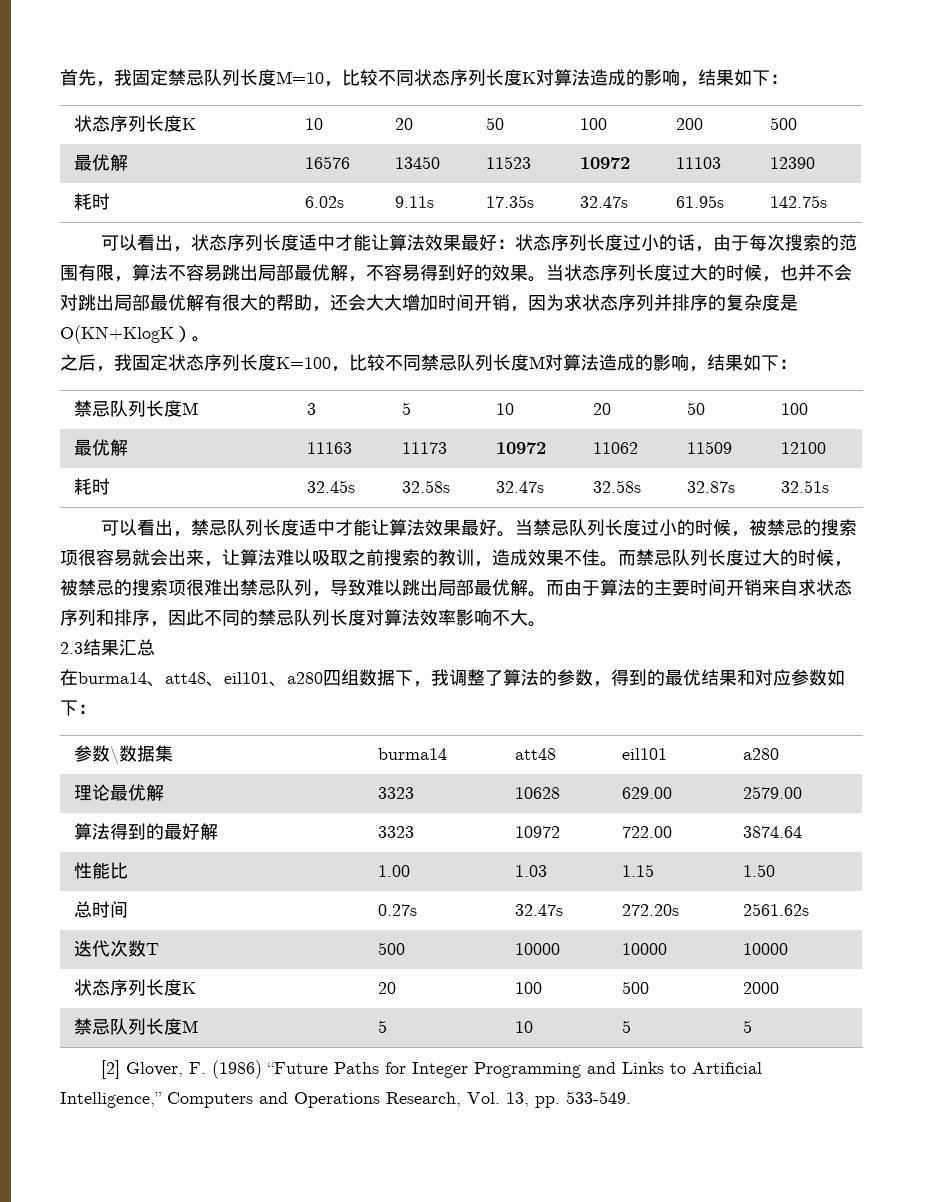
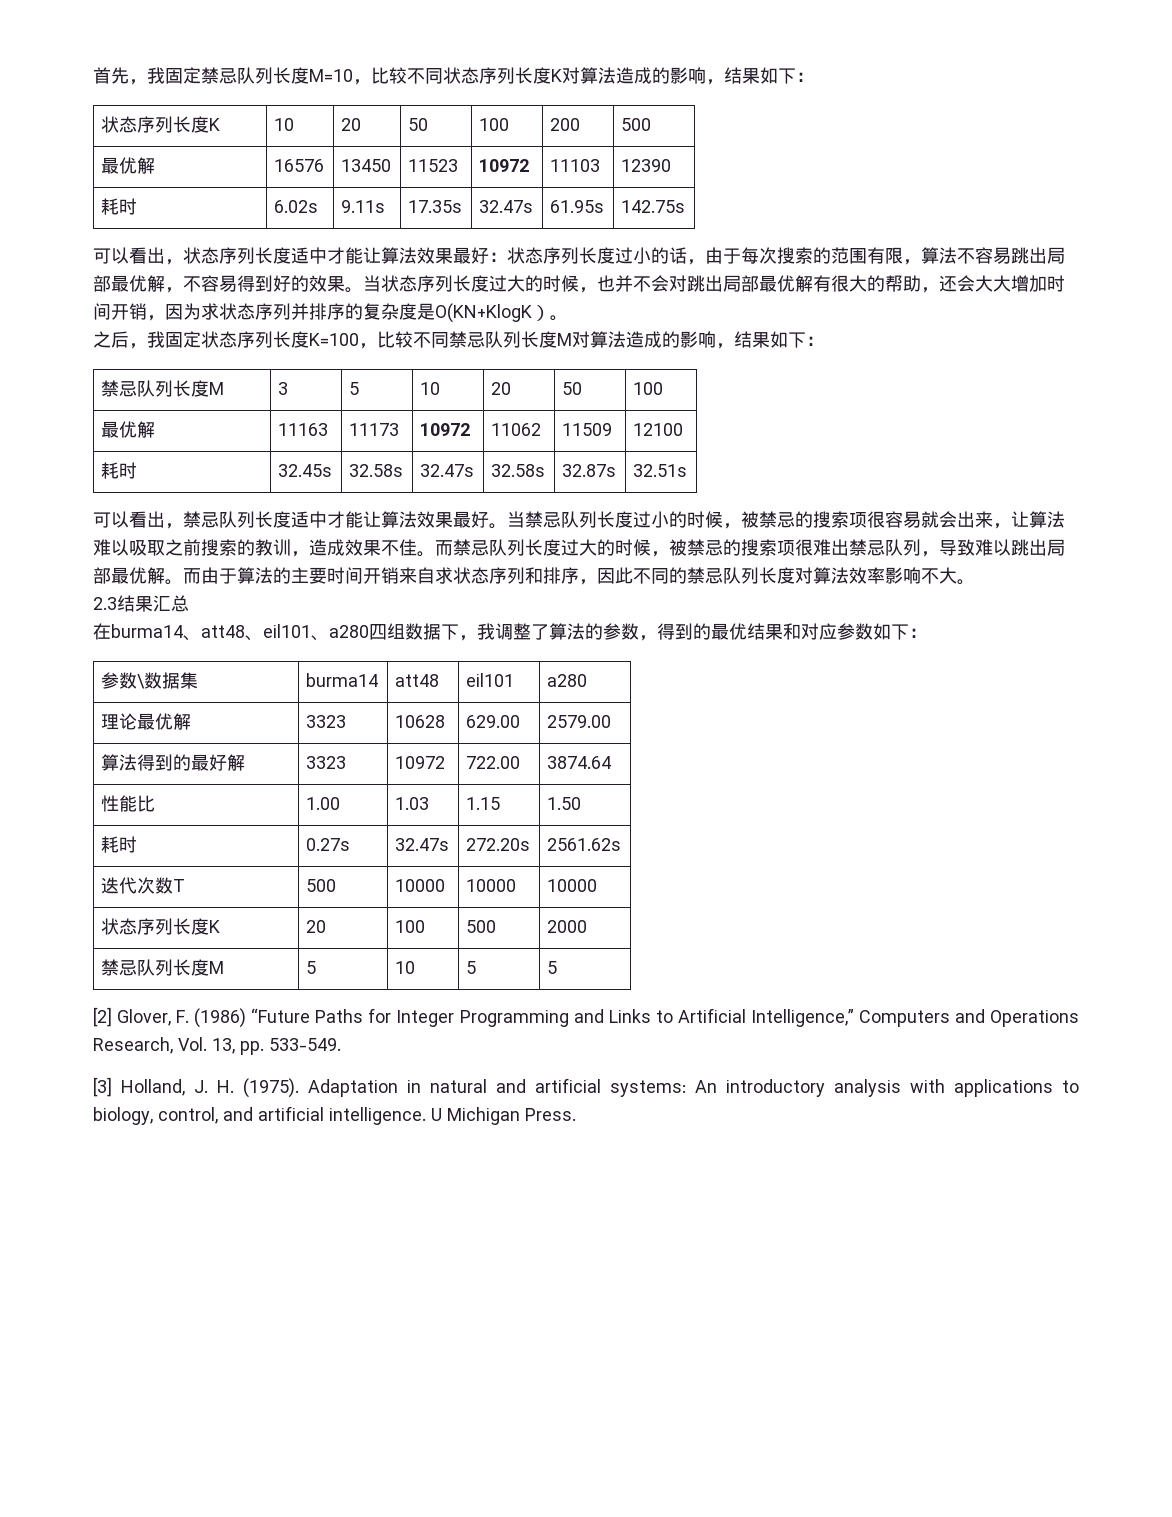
- 总时间 | 0.27s | 32.47s | 272.20s | 2561.62s
+ 耗时 | 0.27s | 32.47s | 272.20s | 2561.62s
+ [3] Holland, J. H. (1975). Adaptation in natural and artificial systems: An introductory analysis with applications to biology, control, and artificial intelligence. U Michigan Press.

